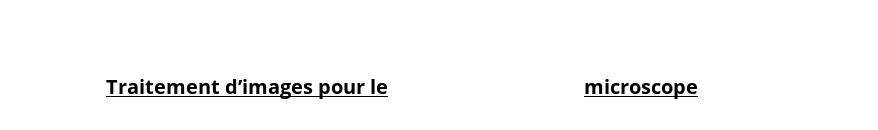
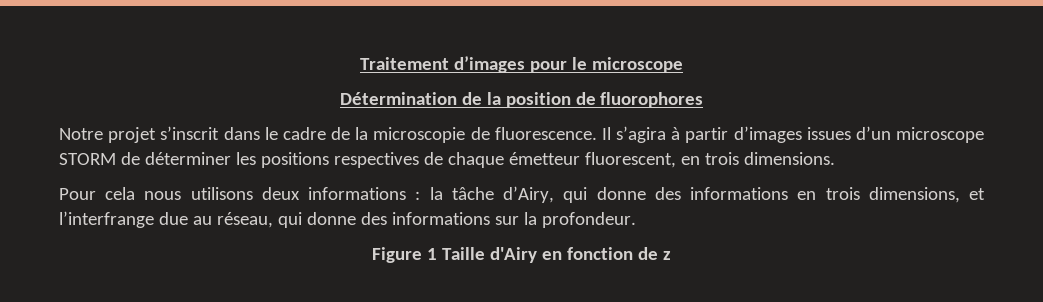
+ Détermination de la position de fluorophores
+ Notre projet s’inscrit dans le cadre de la microscopie de fluorescence. Il s’agira à partir d’images issues d’un microscope STORM de déterminer les positions respectives de chaque émetteur fluorescent, en trois dimensions.
+ Pour cela nous utilisons deux informations : la tâche d’Airy, qui donne des informations en trois dimensions, et l’interfrange due au réseau, qui donne des informations sur la profondeur.
+ Figure 1 Taille d'Airy en fonction de z

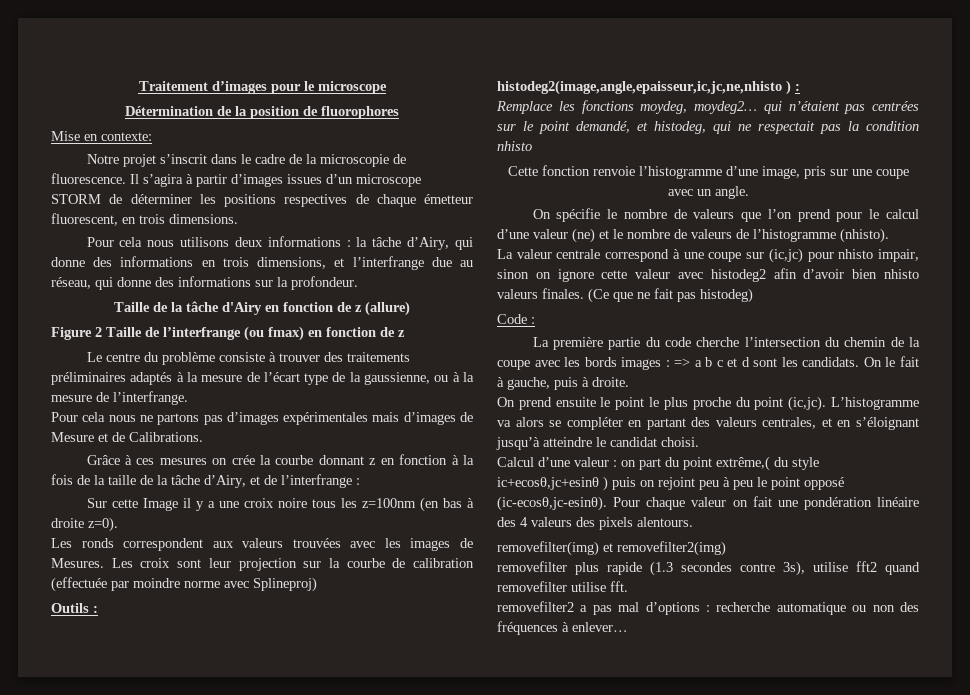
+ Mise en contexte:
- Figure 1 Taille d'Airy en fonction de z
+ Taille de la tâche d'Airy en fonction de z (allure)
+ Figure 2 Taille de l’interfrange (ou fmax) en fonction de z
+ Le centre du problème consiste à trouver des traitements préliminaires adaptés à la mesure de l’écart type de la gaussienne, ou à la mesure de l’interfrange.
+ Pour cela nous ne partons pas d’images expérimentales mais d’images de Mesure et de Calibrations.
+ Grâce à ces mesures on crée la courbe donnant z en fonction à la fois de la taille de la tâche d’Airy, et de l’interfrange :
+ Sur cette Image il y a une croix noire tous les z=100nm (en bas à droite z=0).
+ Les ronds correspondent aux valeurs trouvées avec les images de Mesures. Les croix sont leur projection sur la courbe de calibration (effectuée par moindre norme avec Splineproj)
+ Outils :
+ histodeg2(image,angle,epaisseur,ic,jc,ne,nhisto ) :
+ Remplace les fonctions moydeg, moydeg2… qui n’étaient pas centrées sur le point demandé, et histodeg, qui ne respectait pas la condition nhisto
+ Cette fonction renvoie l’histogramme d’une image, pris sur une coupe avec un angle.
+ On spécifie le nombre de valeurs que l’on prend pour le calcul d’une valeur (ne) et le nombre de valeurs de l’histogramme (nhisto).
+ La valeur centrale correspond à une coupe sur (ic,jc) pour nhisto impair, sinon on ignore cette valeur avec histodeg2 afin d’avoir bien nhisto valeurs finales. (Ce que ne fait pas histodeg)
+ Code :
+ La première partie du code cherche l’intersection du chemin de la coupe avec les bords images : => a b c et d sont les candidats. On le fait à gauche, puis à droite.
+ On prend ensuite le point le plus proche du point (ic,jc). L’histogramme va alors se compléter en partant des valeurs centrales, et en s’éloignant jusqu’à atteindre le candidat choisi.
+ Calcul d’une valeur : on part du point extrême,( du style ic+ecosθ,jc+esinθ ) puis on rejoint peu à peu le point opposé (ic-ecosθ,jc-esinθ). Pour chaque valeur on fait une pondération linéaire des 4 valeurs des pixels alentours.
+ removefilter(img) et removefilter2(img)
+ removefilter plus rapide (1.3 secondes contre 3s), utilise fft2 quand removefilter utilise fft.
+ removefilter2 a pas mal d’options : recherche automatique ou non des fréquences à enlever…

